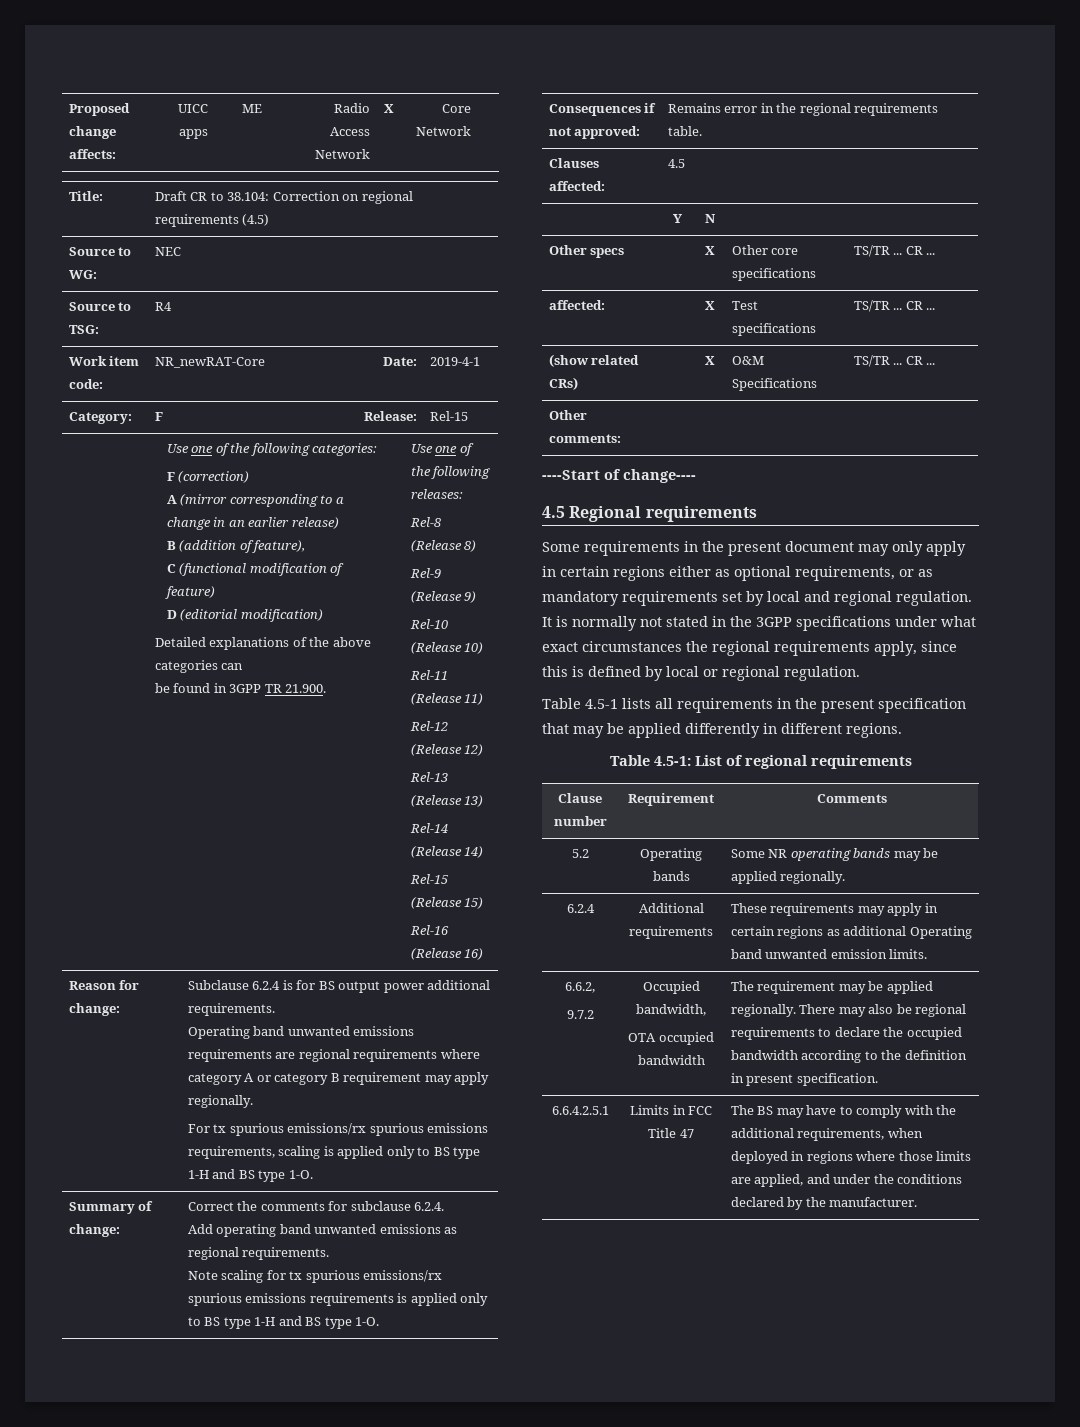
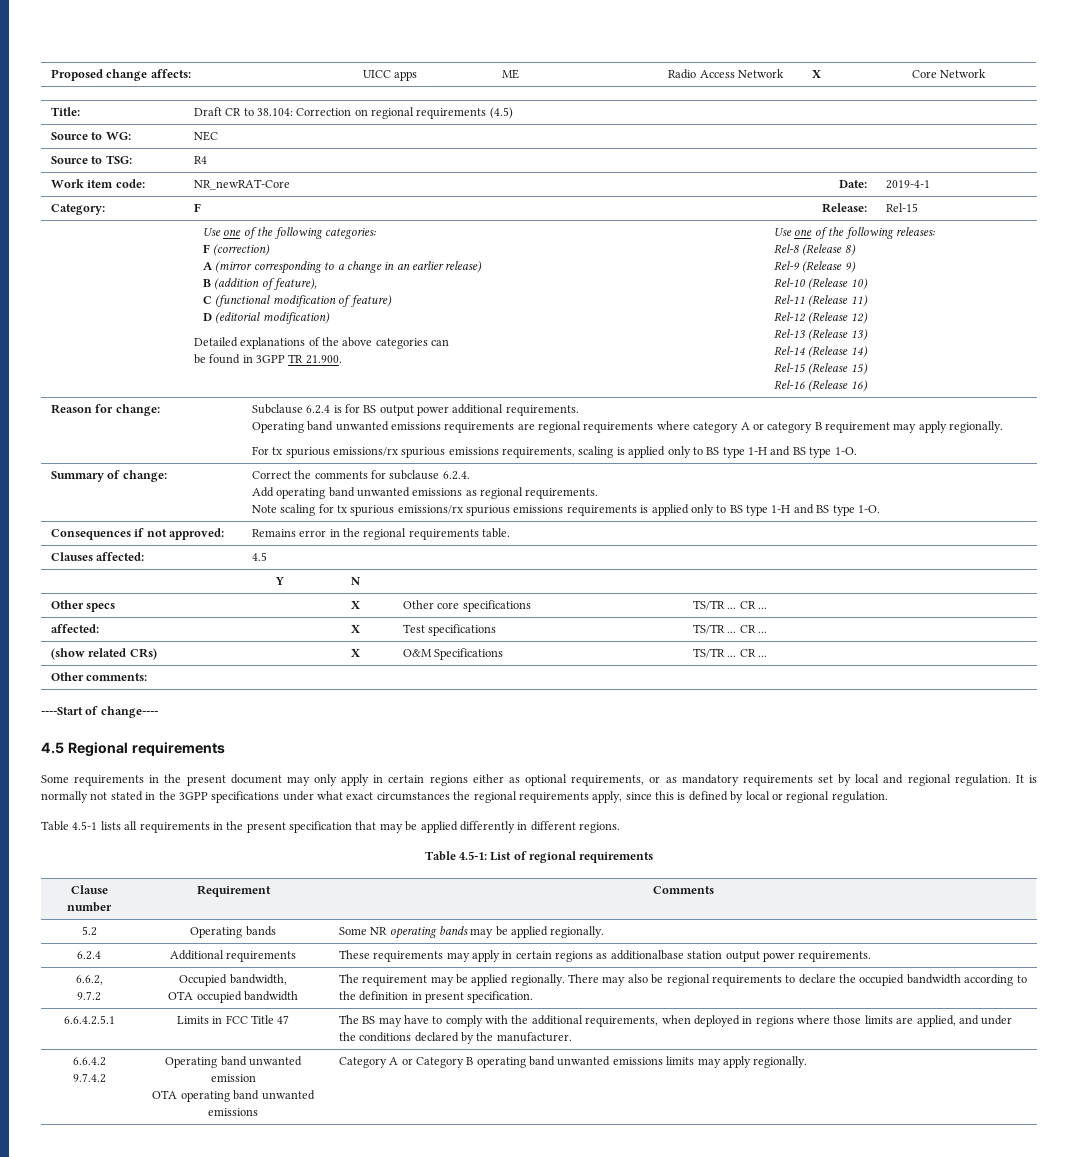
- 6.2.4 | Additional requirements | These requirements may apply in certain regions as additional Operating band unwanted emission limits.
+ 6.2.4 | Additional requirements | These requirements may apply in certain regions as additionalbase station output power requirements.
+ 6.6.4.2
+ 9.7.4.2 | Operating band unwanted emission
+ OTA operating band unwanted emissions | Category A or Category B operating band unwanted emissions limits may apply regionally.

